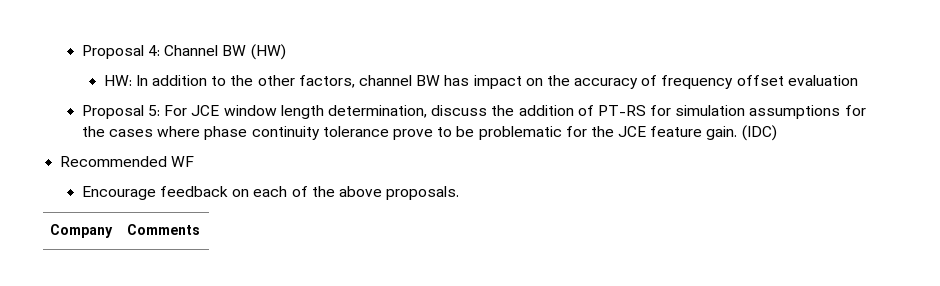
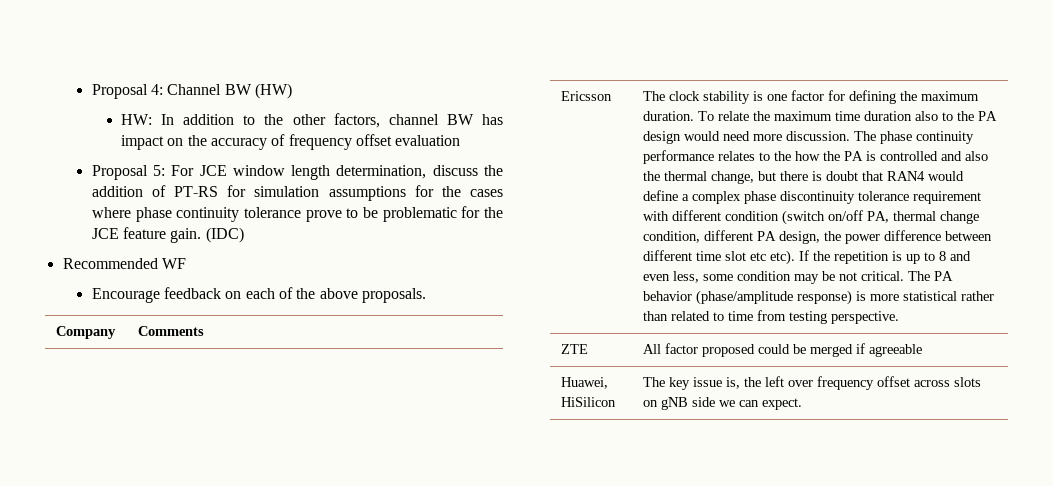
+ Ericsson | The clock stability is one factor for defining the maximum duration. To relate the maximum time duration also to the PA design would need more discussion. The phase continuity performance relates to the how the PA is controlled and also the thermal change, but there is doubt that RAN4 would define a complex phase discontinuity tolerance requirement with different condition (switch on/off PA, thermal change condition, different PA design, the power difference between different time slot etc etc). If the repetition is up to 8 and even less, some condition may be not critical. The PA behavior (phase/amplitude response) is more statistical rather than related to time from testing perspective.
+ ZTE | All factor proposed could be merged if agreeable
+ Huawei, HiSilicon | The key issue is, the left over frequency offset across slots on gNB side we can expect.

